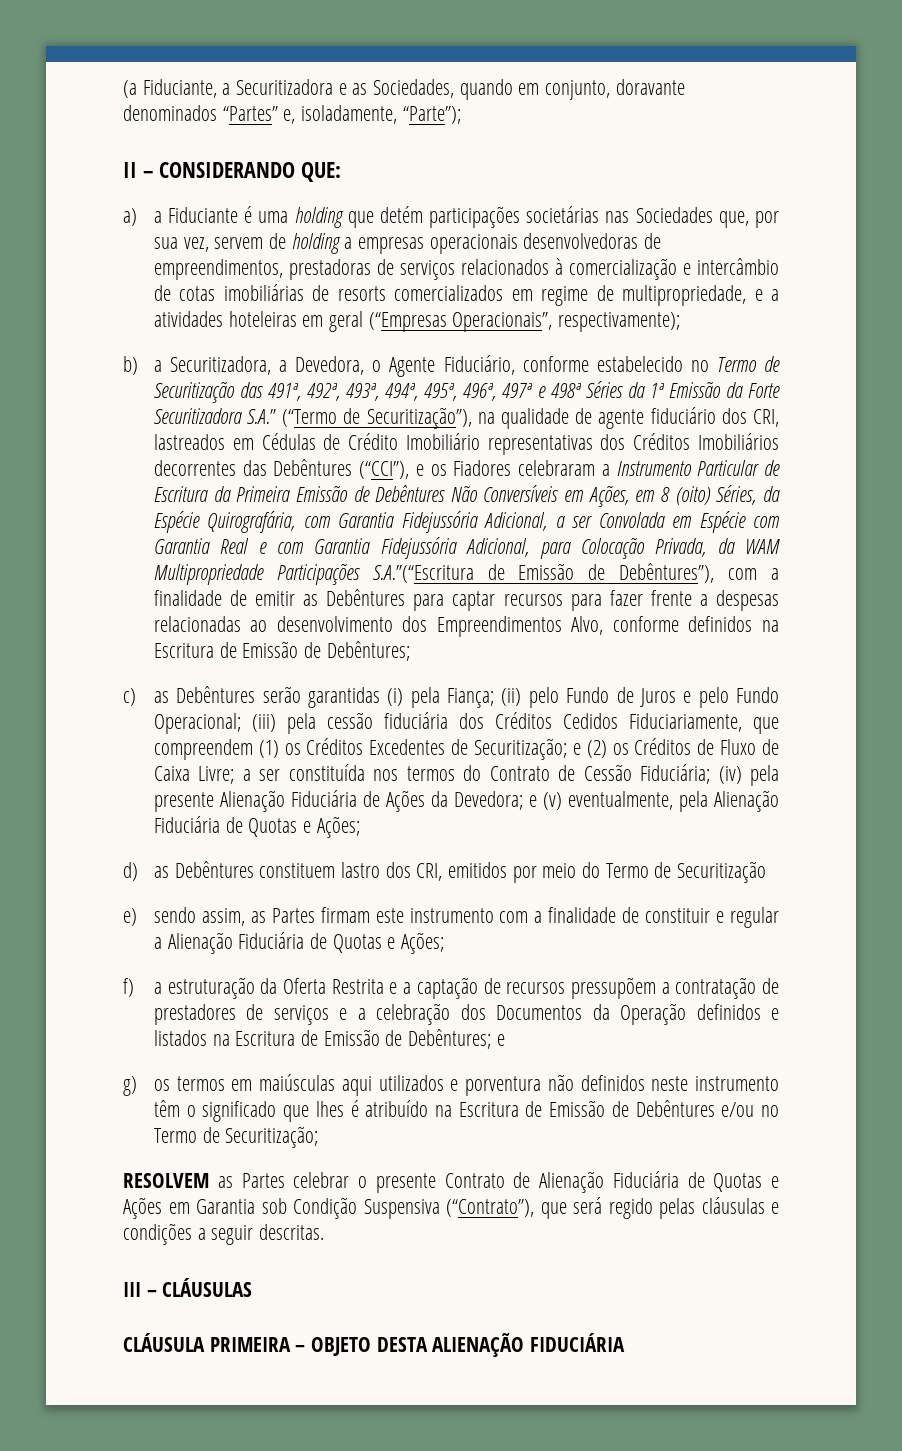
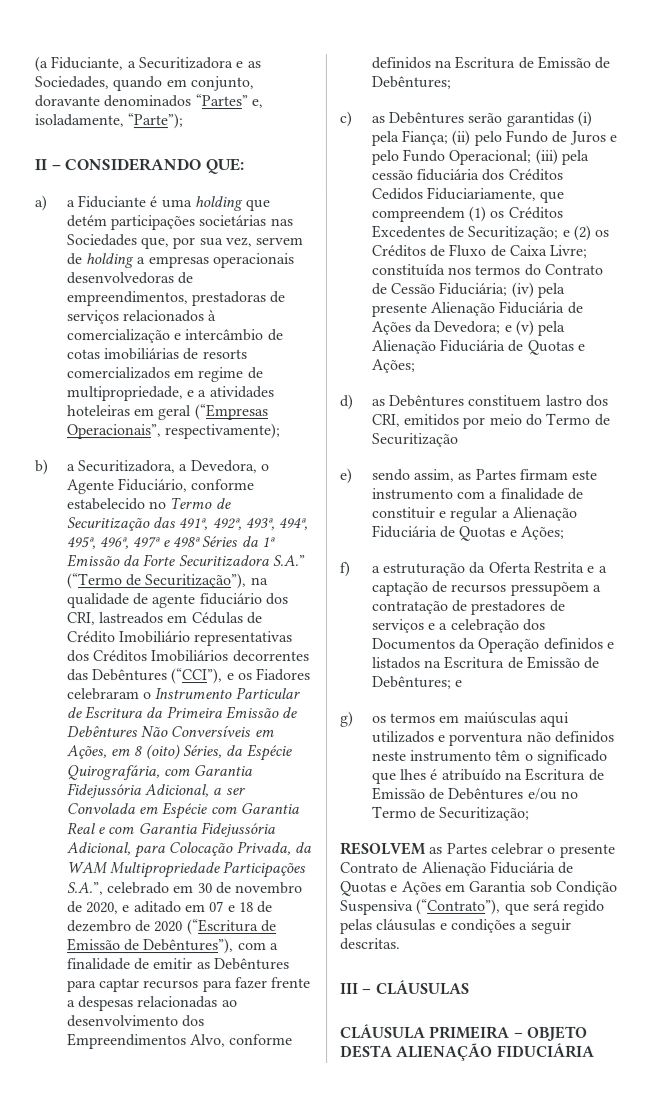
- b) a Securitizadora, a Devedora, o Agente Fiduciário, conforme estabelecido no Termo de Securitização das 491ª, 492ª, 493ª, 494ª, 495ª, 496ª, 497ª e 498ª Séries da 1ª Emissão da Forte Securitizadora S.A.” (“Termo de Securitização”), na qualidade de agente fiduciário dos CRI, lastreados em Cédulas de Crédito Imobiliário representativas dos Créditos Imobiliários decorrentes das Debêntures (“CCI”), e os Fiadores celebraram a Instrumento Particular de Escritura da Primeira Emissão de Debêntures Não Conversíveis em Ações, em 8 (oito) Séries, da Espécie Quirografária, com Garantia Fidejussória Adicional, a ser Convolada em Espécie com Garantia Real e com Garantia Fidejussória Adicional, para Colocação Privada, da WAM Multipropriedade Participações S.A.”(“Escritura de Emissão de Debêntures”), com a finalidade de emitir as Debêntures para captar recursos para fazer frente a despesas relacionadas ao desenvolvimento dos Empreendimentos Alvo, conforme definidos na Escritura de Emissão de Debêntures;
+ b) a Securitizadora, a Devedora, o Agente Fiduciário, conforme estabelecido no Termo de Securitização das 491ª, 492ª, 493ª, 494ª, 495ª, 496ª, 497ª e 498ª Séries da 1ª Emissão da Forte Securitizadora S.A.” (“Termo de Securitização”), na qualidade de agente fiduciário dos CRI, lastreados em Cédulas de Crédito Imobiliário representativas dos Créditos Imobiliários decorrentes das Debêntures (“CCI”), e os Fiadores celebraram o Instrumento Particular de Escritura da Primeira Emissão de Debêntures Não Conversíveis em Ações, em 8 (oito) Séries, da Espécie Quirografária, com Garantia Fidejussória Adicional, a ser Convolada em Espécie com Garantia Real e com Garantia Fidejussória Adicional, para Colocação Privada, da WAM Multipropriedade Participações S.A.”, celebrado em 30 de novembro de 2020, e aditado em 07 e 18 de dezembro de 2020 (“Escritura de Emissão de Debêntures”), com a finalidade de emitir as Debêntures para captar recursos para fazer frente a despesas relacionadas ao desenvolvimento dos Empreendimentos Alvo, conforme definidos na Escritura de Emissão de Debêntures;
- a ser constituída nos termos do Contrato de Cessão Fiduciária;
+ constituída nos termos do Contrato de Cessão Fiduciária;
- e (v) eventualmente, pela Alienação Fiduciária de Quotas e Ações;
+ e (v) pela Alienação Fiduciária de Quotas e Ações;

